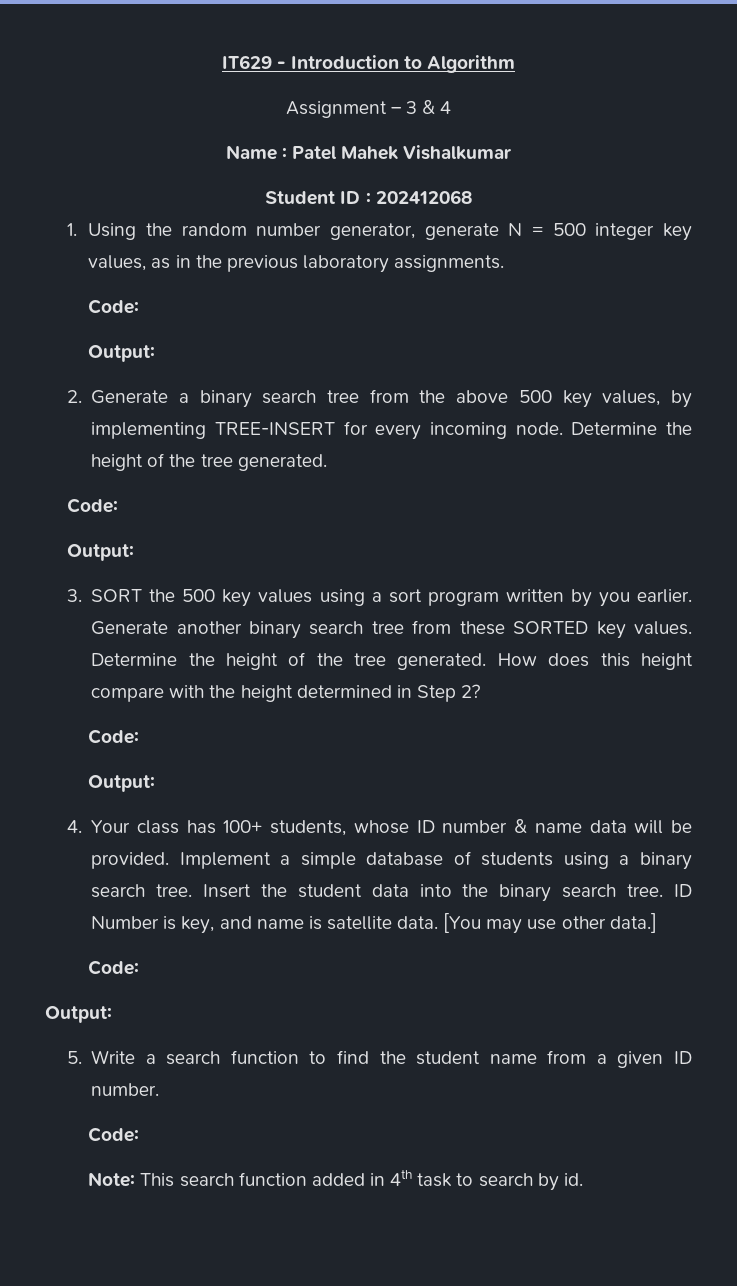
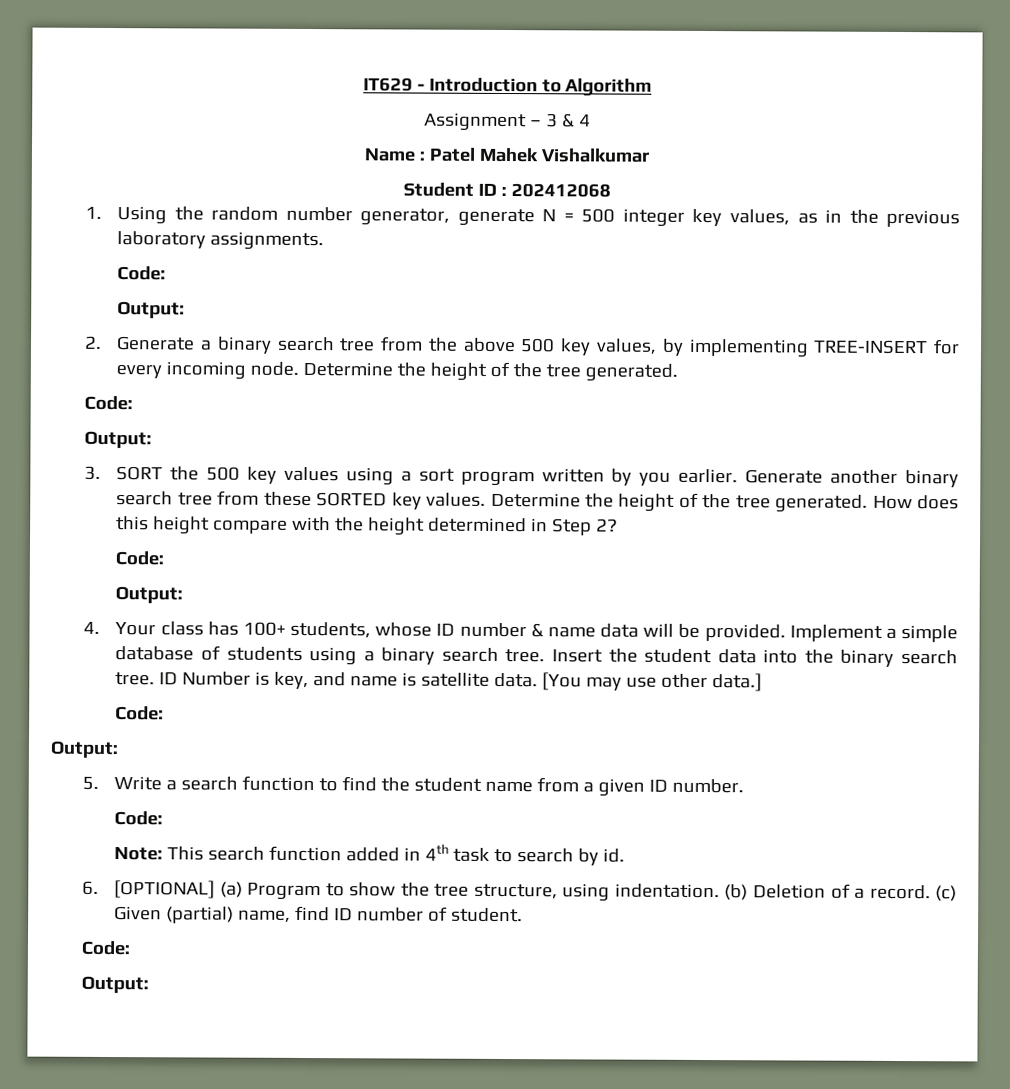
+ 6. [OPTIONAL] (a) Program to show the tree structure, using indentation. (b) Deletion of a record. (c) Given (partial) name, find ID number of student.
+ Code:
+ Output:

